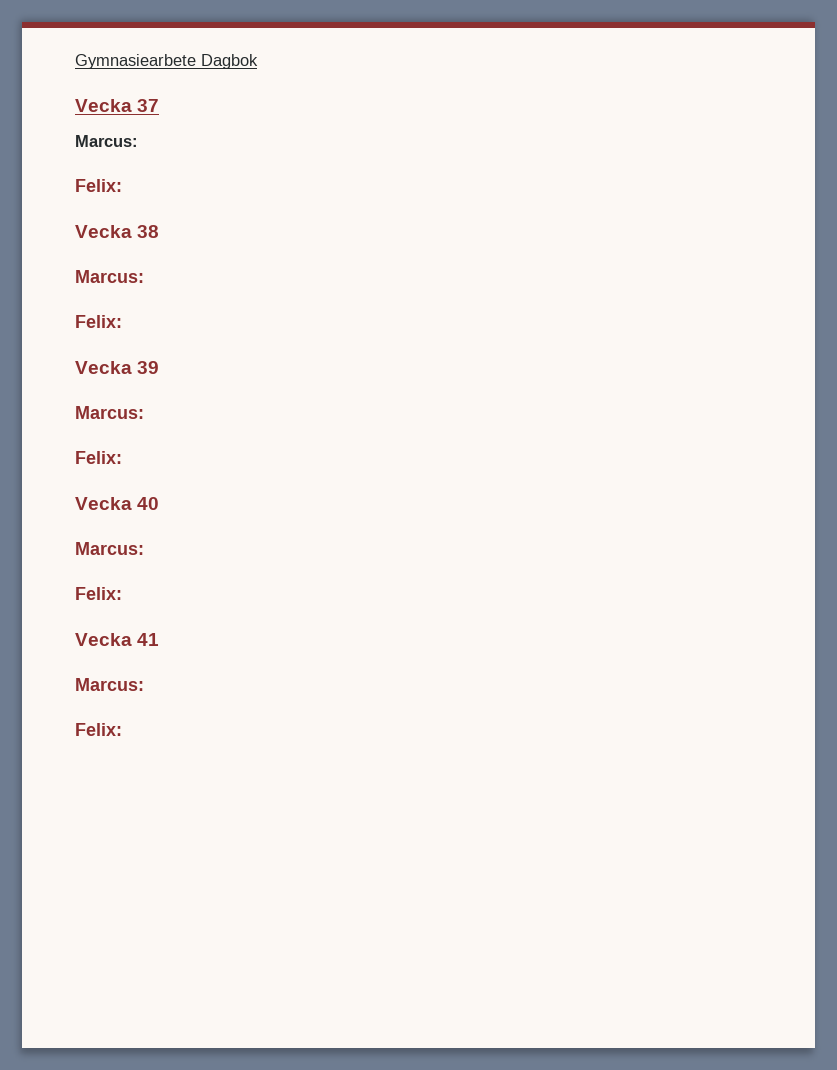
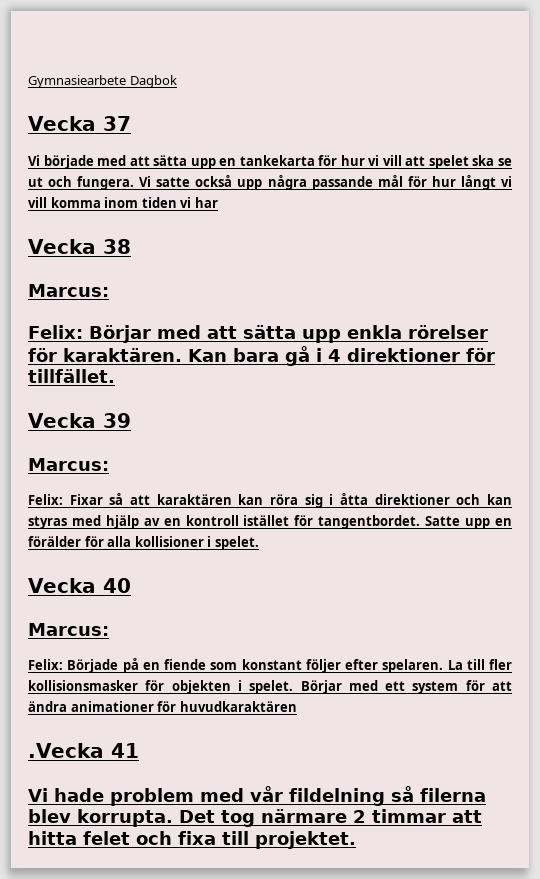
  Vecka 37
- Marcus:
- Felix:
+ Vi började med att sätta upp en tankekarta för hur vi vill att spelet ska se ut och fungera. Vi satte också upp några passande mål för hur långt vi vill komma inom tiden vi har
  Vecka 38
  Marcus:
- Felix:
+ Felix: Börjar med att sätta upp enkla rörelser för karaktären. Kan bara gå i 4 direktioner för tillfället.
  Vecka 39
  Marcus:
- Felix:
+ Felix: Fixar så att karaktären kan röra sig i åtta direktioner och kan styras med hjälp av en kontroll istället för tangentbordet. Satte upp en förälder för alla kollisioner i spelet.
  Vecka 40
  Marcus:
- Felix:
- Vecka 41
- Marcus:
- Felix:
+ Felix: Började på en fiende som konstant följer efter spelaren. La till fler kollisionsmasker för objekten i spelet. Börjar med ett system för att ändra animationer för huvudkaraktären
+ .Vecka 41
+ Vi hade problem med vår fildelning så filerna blev korrupta. Det tog närmare 2 timmar att hitta felet och fixa till projektet.

